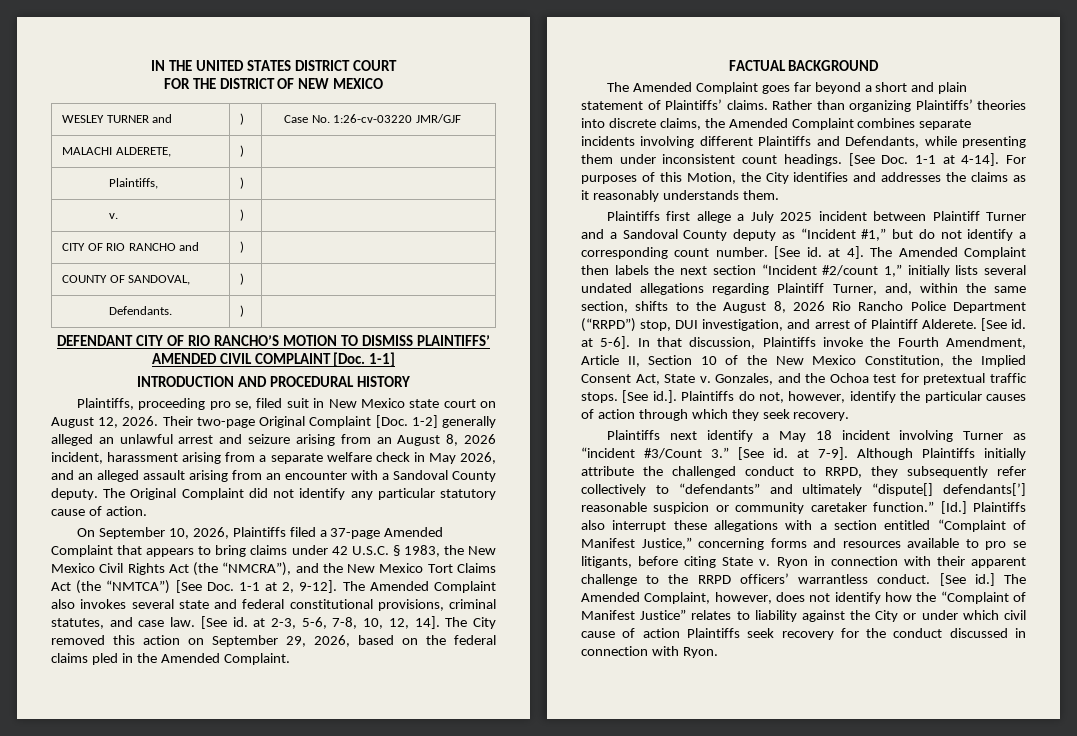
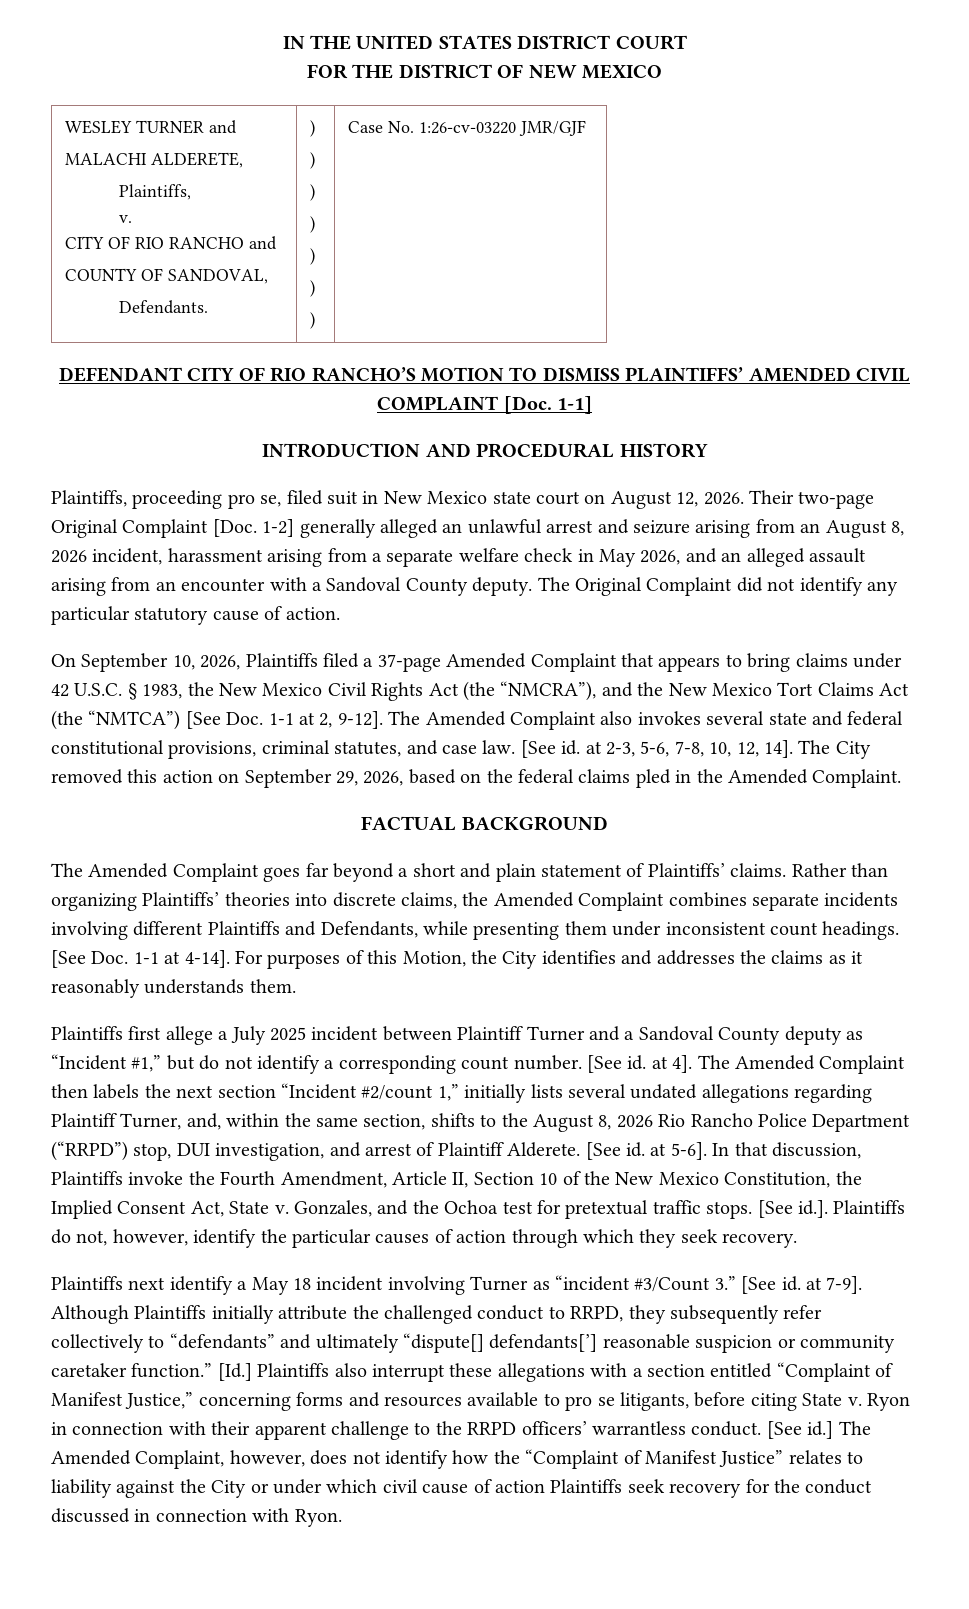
- WESLEY TURNER and | ) | Case No. 1:26-cv-03220 JMR/GJF
- MALACHI ALDERETE, | ) |
- Plaintiffs, | ) |
- v. | ) |
- CITY OF RIO RANCHO and | ) |
- COUNTY OF SANDOVAL, | ) |
- Defendants. | ) |
+ WESLEY TURNER and
+ MALACHI ALDERETE,
+ Plaintiffs,
+ v.
+ CITY OF RIO RANCHO and
+ COUNTY OF SANDOVAL,
+ Defendants. | )
+ )
+ )
+ )
+ )
+ )
+ ) | Case No. 1:26-cv-03220 JMR/GJF

